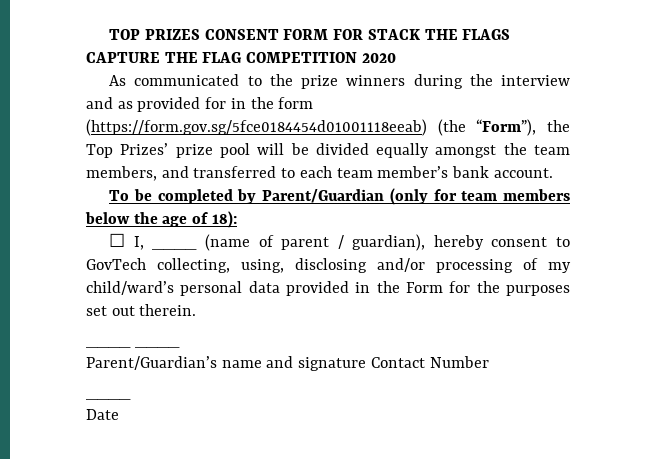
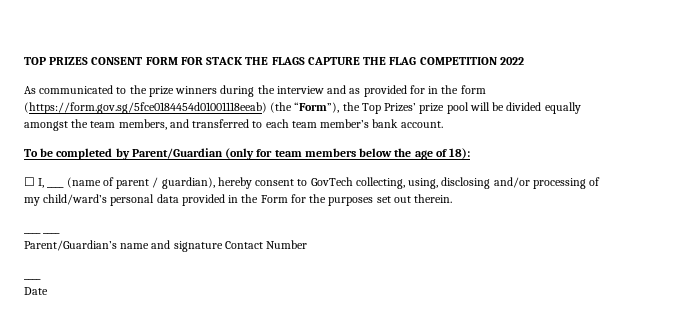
- TOP PRIZES CONSENT FORM FOR STACK THE FLAGS CAPTURE THE FLAG COMPETITION 2020
+ TOP PRIZES CONSENT FORM FOR STACK THE FLAGS CAPTURE THE FLAG COMPETITION 2022

